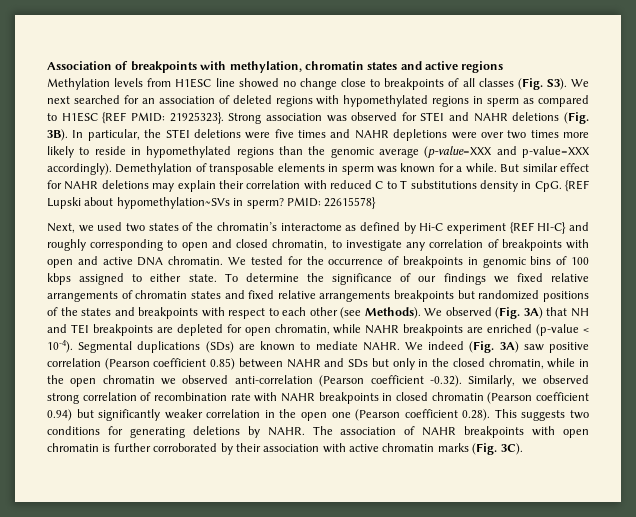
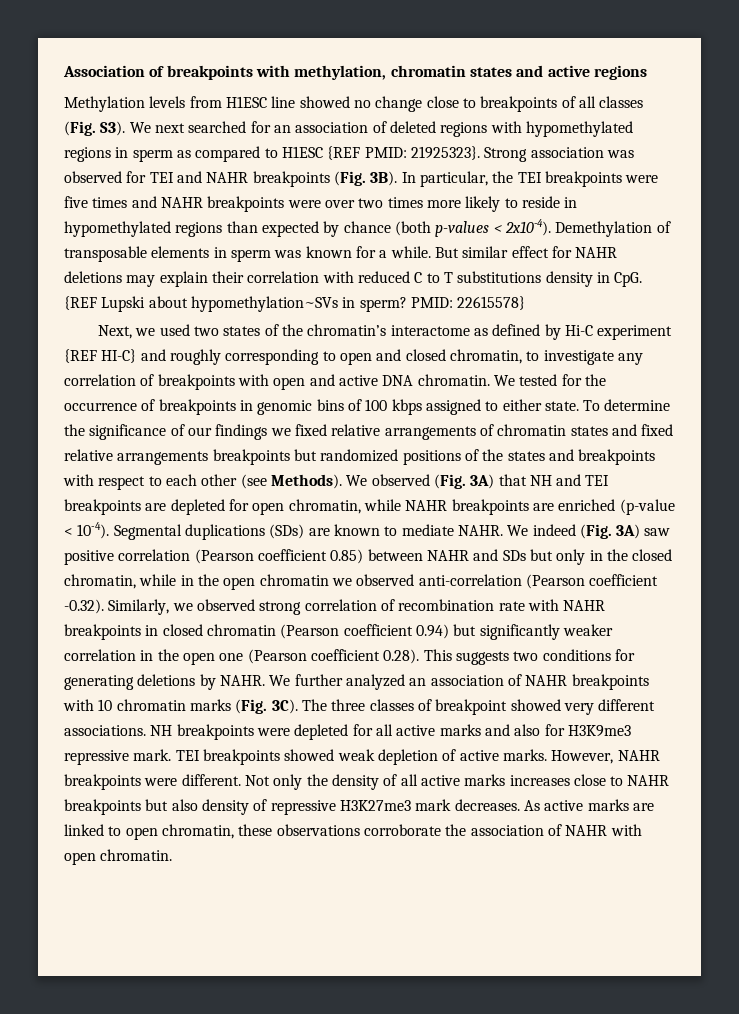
- Strong association was observed for STEI and NAHR deletions (Fig. 3B).
+ Strong association was observed for TEI and NAHR breakpoints (Fig. 3B).
- In particular, the STEI deletions were five times and NAHR depletions were over two times more likely to reside in hypomethylated regions than the genomic average (p-value=XXX and p-value=XXX accordingly).
+ In particular, the TEI breakpoints were five times and NAHR breakpoints were over two times more likely to reside in hypomethylated regions than expected by chance (both p-values < 2x10-4).
- The association of NAHR breakpoints with open chromatin is further corroborated by their association with active chromatin marks (Fig. 3C).
+ We further analyzed an association of NAHR breakpoints with 10 chromatin marks (Fig. 3C). The three classes of breakpoint showed very different associations. NH breakpoints were depleted for all active marks and also for H3K9me3 repressive mark. TEI breakpoints showed weak depletion of active marks. However, NAHR breakpoints were different. Not only the density of all active marks increases close to NAHR breakpoints but also density of repressive H3K27me3 mark decreases. As active marks are linked to open chromatin, these observations corroborate the association of NAHR with open chromatin.

